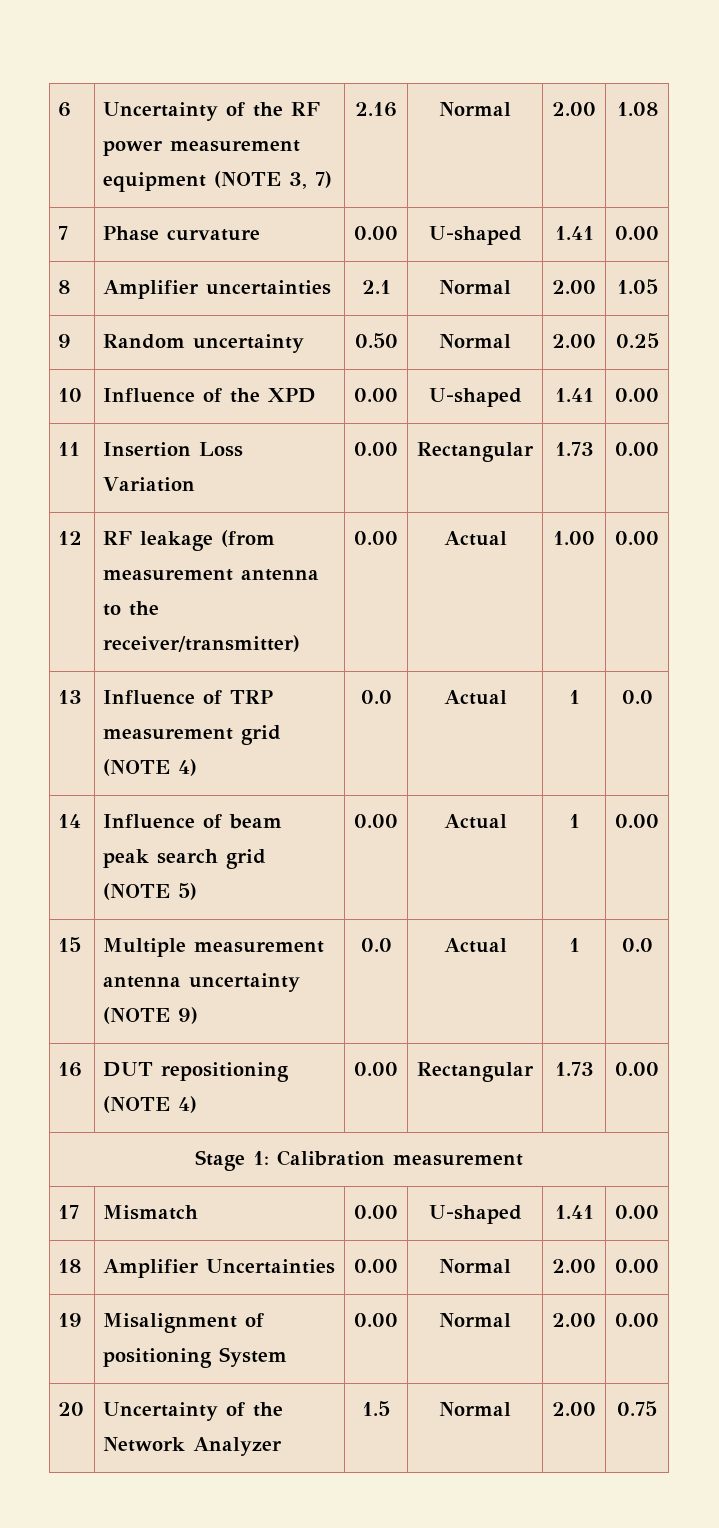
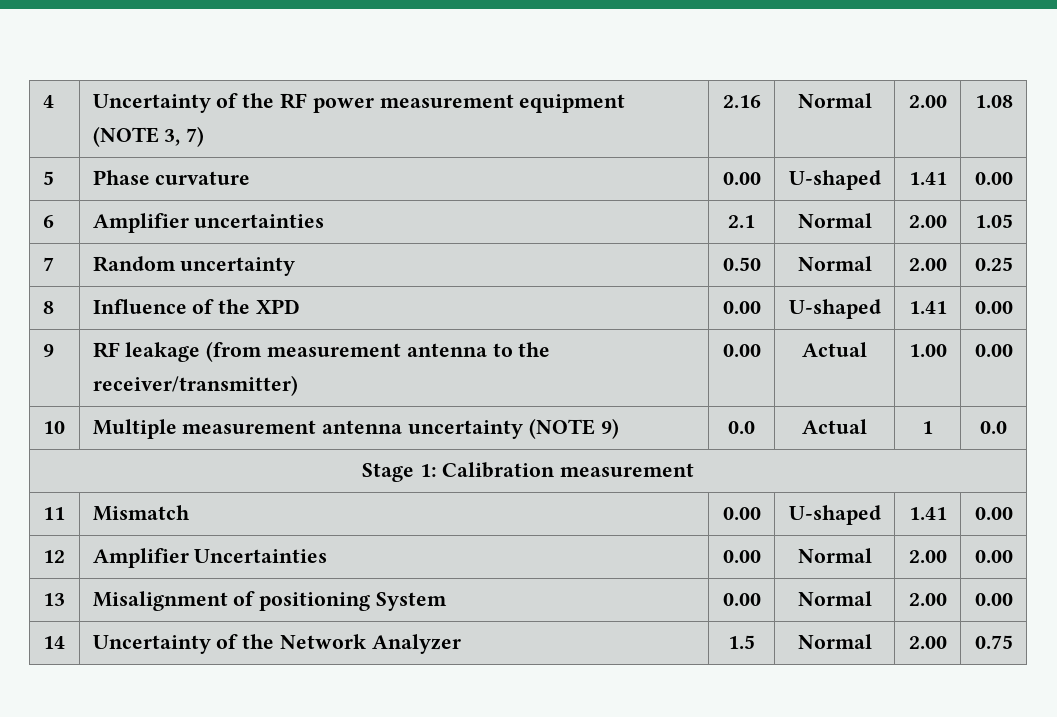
- 6 | Uncertainty of the RF power measurement equipment (NOTE 3, 7) | 2.16 | Normal | 2.00 | 1.08
+ 4 | Uncertainty of the RF power measurement equipment (NOTE 3, 7) | 2.16 | Normal | 2.00 | 1.08
- 7 | Phase curvature | 0.00 | U-shaped | 1.41 | 0.00
+ 5 | Phase curvature | 0.00 | U-shaped | 1.41 | 0.00
- 8 | Amplifier uncertainties | 2.1 | Normal | 2.00 | 1.05
+ 6 | Amplifier uncertainties | 2.1 | Normal | 2.00 | 1.05
- 9 | Random uncertainty | 0.50 | Normal | 2.00 | 0.25
+ 7 | Random uncertainty | 0.50 | Normal | 2.00 | 0.25
- 10 | Influence of the XPD | 0.00 | U-shaped | 1.41 | 0.00
+ 8 | Influence of the XPD | 0.00 | U-shaped | 1.41 | 0.00
- 11 | Insertion Loss Variation | 0.00 | Rectangular | 1.73 | 0.00
- 12 | RF leakage (from measurement antenna to the receiver/transmitter) | 0.00 | Actual | 1.00 | 0.00
+ 9 | RF leakage (from measurement antenna to the receiver/transmitter) | 0.00 | Actual | 1.00 | 0.00
- 13 | Influence of TRP measurement grid (NOTE 4) | 0.0 | Actual | 1 | 0.0
- 14 | Influence of beam peak search grid (NOTE 5) | 0.00 | Actual | 1 | 0.00
- 15 | Multiple measurement antenna uncertainty (NOTE 9) | 0.0 | Actual | 1 | 0.0
+ 10 | Multiple measurement antenna uncertainty (NOTE 9) | 0.0 | Actual | 1 | 0.0
- 16 | DUT repositioning (NOTE 4) | 0.00 | Rectangular | 1.73 | 0.00
- 17 | Mismatch | 0.00 | U-shaped | 1.41 | 0.00
+ 11 | Mismatch | 0.00 | U-shaped | 1.41 | 0.00
- 18 | Amplifier Uncertainties | 0.00 | Normal | 2.00 | 0.00
+ 12 | Amplifier Uncertainties | 0.00 | Normal | 2.00 | 0.00
- 19 | Misalignment of positioning System | 0.00 | Normal | 2.00 | 0.00
+ 13 | Misalignment of positioning System | 0.00 | Normal | 2.00 | 0.00
- 20 | Uncertainty of the Network Analyzer | 1.5 | Normal | 2.00 | 0.75
+ 14 | Uncertainty of the Network Analyzer | 1.5 | Normal | 2.00 | 0.75

